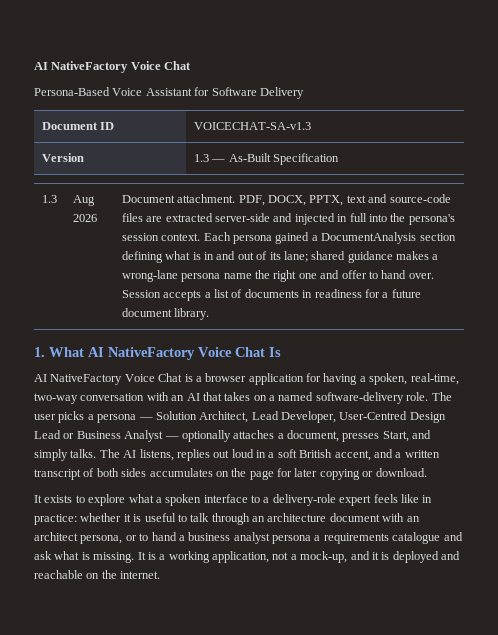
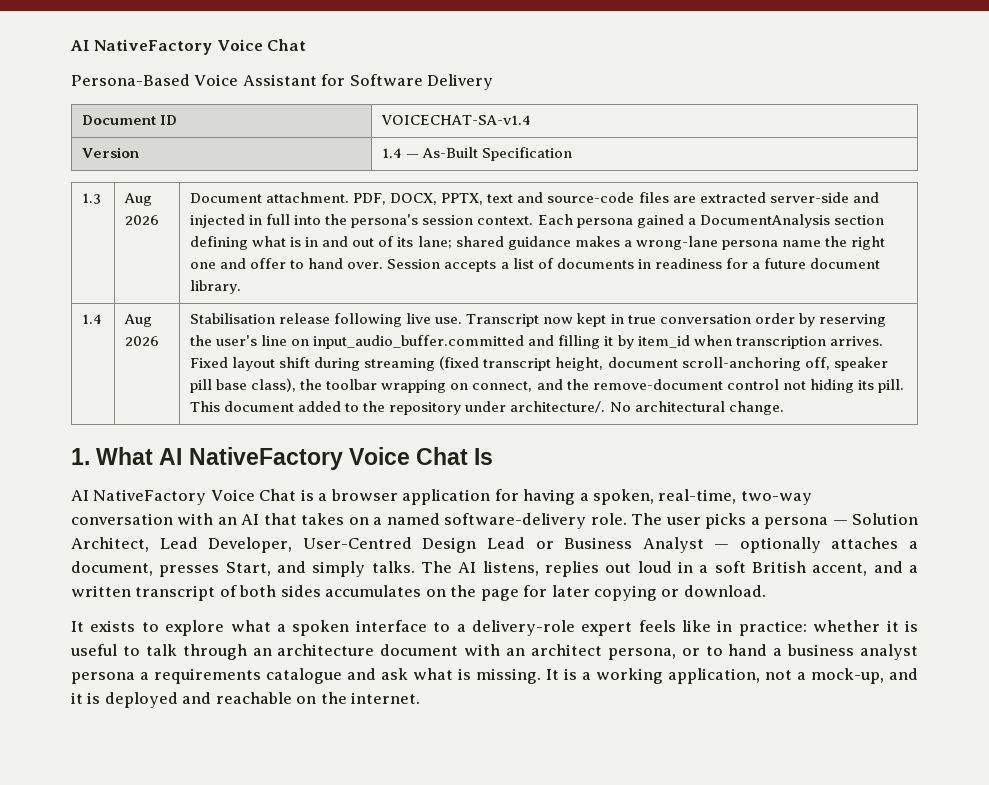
- Document ID | VOICECHAT-SA-v1.3
+ Document ID | VOICECHAT-SA-v1.4
- Version | 1.3 — As-Built Specification
+ Version | 1.4 — As-Built Specification
+ 1.4 | Aug 2026 | Stabilisation release following live use. Transcript now kept in true conversation order by reserving the user's line on input_audio_buffer.committed and filling it by item_id when transcription arrives. Fixed layout shift during streaming (fixed transcript height, document scroll-anchoring off, speaker pill base class), the toolbar wrapping on connect, and the remove-document control not hiding its pill. This document added to the repository under architecture/. No architectural change.

